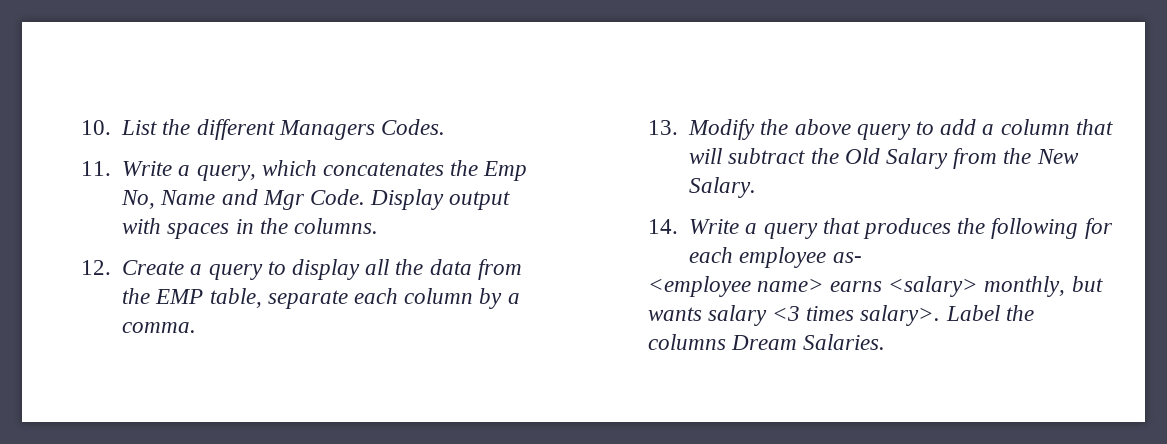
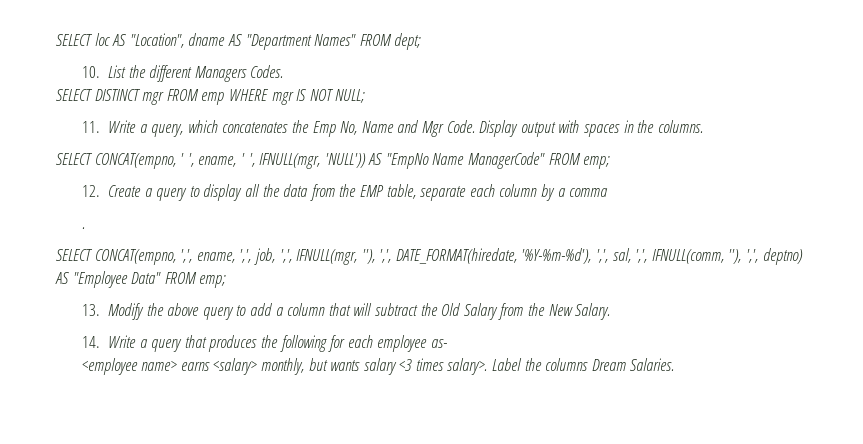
+ SELECT loc AS "Location", dname AS "Department Names" FROM dept;
+ SELECT DISTINCT mgr FROM emp WHERE mgr IS NOT NULL;
+ SELECT CONCAT(empno, ' ', ename, ' ', IFNULL(mgr, 'NULL')) AS "EmpNo Name ManagerCode" FROM emp;
- 12. Create a query to display all the data from the EMP table, separate each column by a comma.
+ 12. Create a query to display all the data from the EMP table, separate each column by a comma
+ .
+ SELECT CONCAT(empno, ',', ename, ',', job, ',', IFNULL(mgr, ''), ',', DATE_FORMAT(hiredate, '%Y-%m-%d'), ',', sal, ',', IFNULL(comm, ''), ',', deptno) AS "Employee Data" FROM emp;

